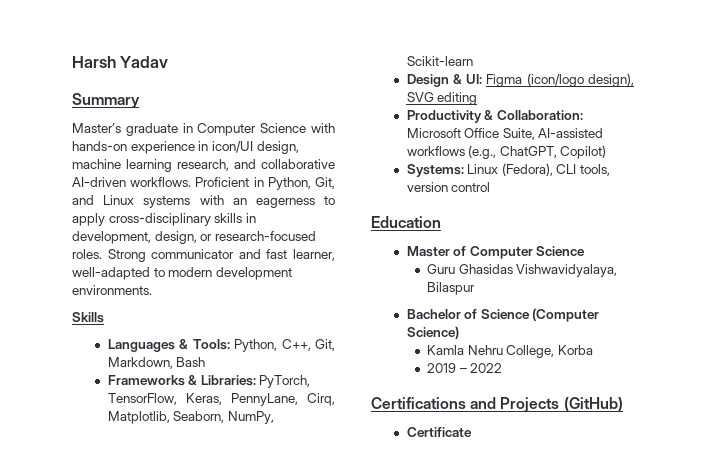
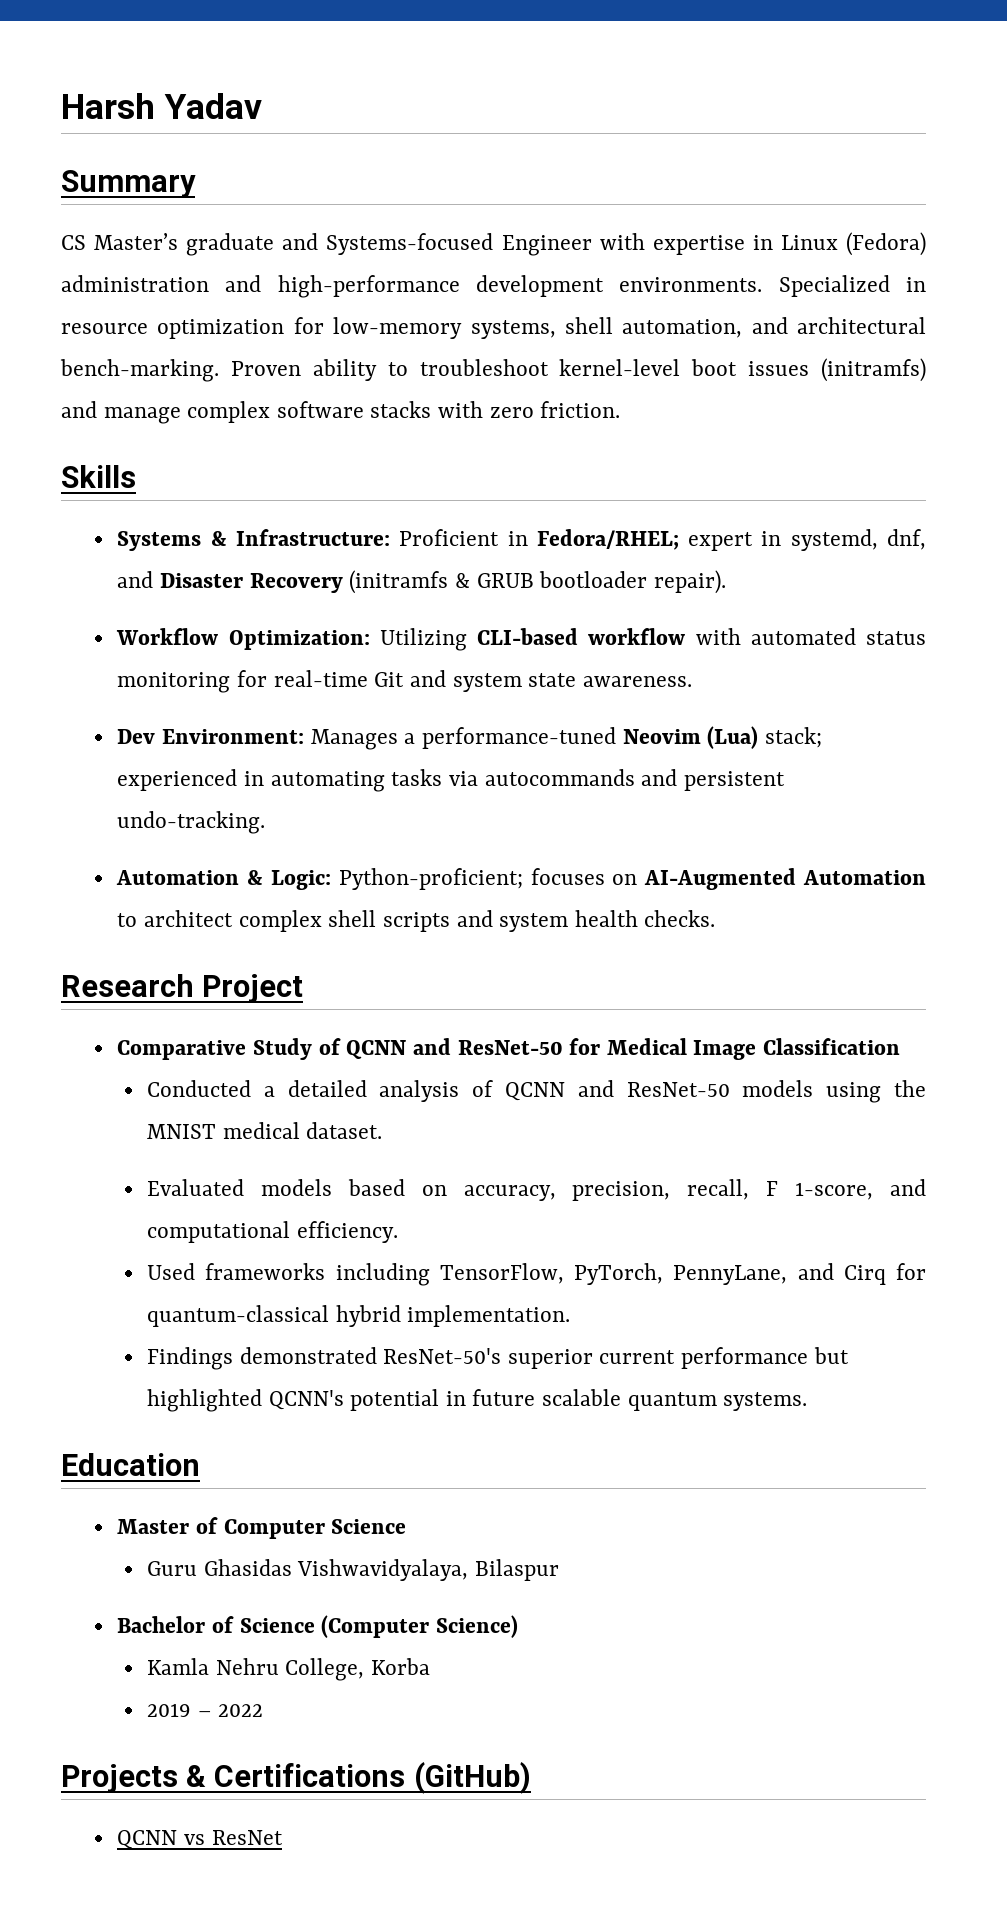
- Master’s graduate in Computer Science with hands-on experience in icon/UI design, machine learning research, and collaborative AI-driven workflows. Proficient in Python, Git, and Linux systems with an eagerness to apply cross-disciplinary skills in development, design, or research-focused roles. Strong communicator and fast learner, well-adapted to modern development environments.
+ CS Master’s graduate and Systems-focused Engineer with expertise in Linux (Fedora) administration and high-performance development environments. Specialized in resource optimization for low-memory systems, shell automation, and architectural bench-marking. Proven ability to troubleshoot kernel-level boot issues (initramfs) and manage complex software stacks with zero friction.
  Skills
- Languages & Tools: Python, C++, Git, Markdown, Bash
- Frameworks & Libraries: PyTorch, TensorFlow, Keras, PennyLane, Cirq, Matplotlib, Seaborn, NumPy, Scikit-learn
- Design & UI: Figma (icon/logo design), SVG editing
- Productivity & Collaboration: Microsoft Office Suite, AI-assisted workflows (e.g., ChatGPT, Copilot)
- Systems: Linux (Fedora), CLI tools, version control
+ Systems & Infrastructure: Proficient in Fedora/RHEL; expert in systemd, dnf, and Disaster Recovery (initramfs & GRUB bootloader repair).
+ Workflow Optimization: Utilizing CLI-based workflow with automated status monitoring for real-time Git and system state awareness.
+ Dev Environment: Manages a performance-tuned Neovim (Lua) stack; experienced in automating tasks via autocommands and persistent undo-tracking.
+ Automation & Logic: Python-proficient; focuses on AI-Augmented Automation to architect complex shell scripts and system health checks.
+ Research Project
+ Comparative Study of QCNN and ResNet-50 for Medical Image Classification
+ Conducted a detailed analysis of QCNN and ResNet-50 models using the MNIST medical dataset.
+ Evaluated models based on accuracy, precision, recall, F 1-score, and computational efficiency.
+ Used frameworks including TensorFlow, PyTorch, PennyLane, and Cirq for quantum-classical hybrid implementation.
+ Findings demonstrated ResNet-50's superior current performance but highlighted QCNN's potential in future scalable quantum systems.
- Certifications and Projects (GitHub)
- Certificate
+ Projects & Certifications (GitHub)
+ QCNN vs ResNet

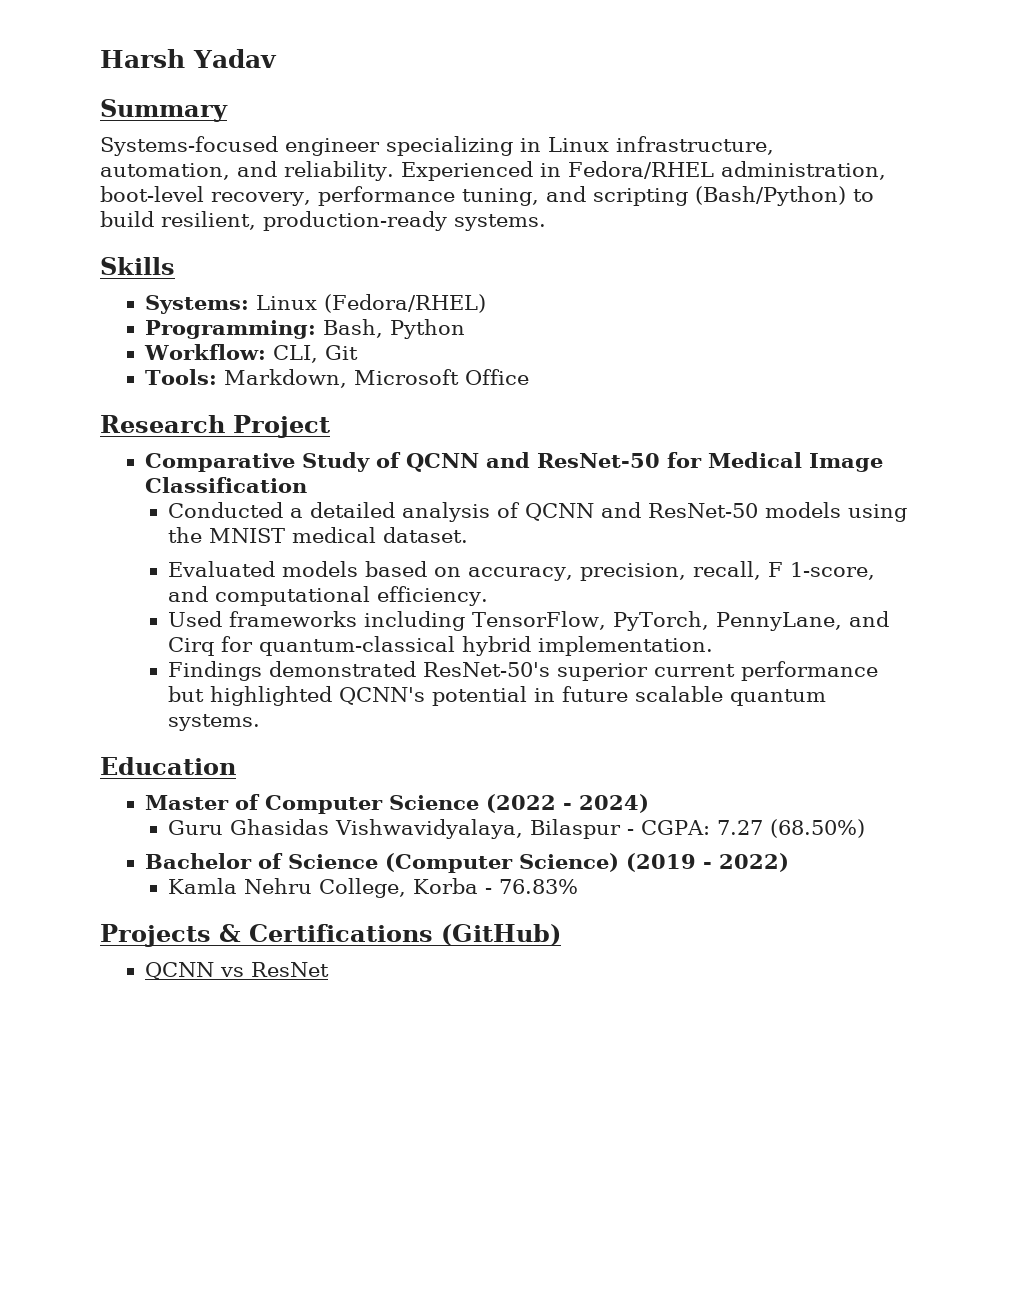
- CS Master’s graduate and Systems-focused Engineer with expertise in Linux (Fedora) administration and high-performance development environments. Specialized in resource optimization for low-memory systems, shell automation, and architectural bench-marking. Proven ability to troubleshoot kernel-level boot issues (initramfs) and manage complex software stacks with zero friction.
+ Systems-focused engineer specializing in Linux infrastructure, automation, and reliability. Experienced in Fedora/RHEL administration, boot-level recovery, performance tuning, and scripting (Bash/Python) to build resilient, production-ready systems.
  Skills
- Systems & Infrastructure: Proficient in Fedora/RHEL; expert in systemd, dnf, and Disaster Recovery (initramfs & GRUB bootloader repair).
- Workflow Optimization: Utilizing CLI-based workflow with automated status monitoring for real-time Git and system state awareness.
- Dev Environment: Manages a performance-tuned Neovim (Lua) stack; experienced in automating tasks via autocommands and persistent undo-tracking.
- Automation & Logic: Python-proficient; focuses on AI-Augmented Automation to architect complex shell scripts and system health checks.
+ Systems: Linux (Fedora/RHEL)
+ Programming: Bash, Python
+ Workflow: CLI, Git
+ Tools: Markdown, Microsoft Office
- Master of Computer Science
+ Master of Computer Science (2022 - 2024)
- Guru Ghasidas Vishwavidyalaya, Bilaspur
+ Guru Ghasidas Vishwavidyalaya, Bilaspur - CGPA: 7.27 (68.50%)
- Bachelor of Science (Computer Science)
+ Bachelor of Science (Computer Science) (2019 - 2022)
- Kamla Nehru College, Korba
- 2019 – 2022
+ Kamla Nehru College, Korba - 76.83%

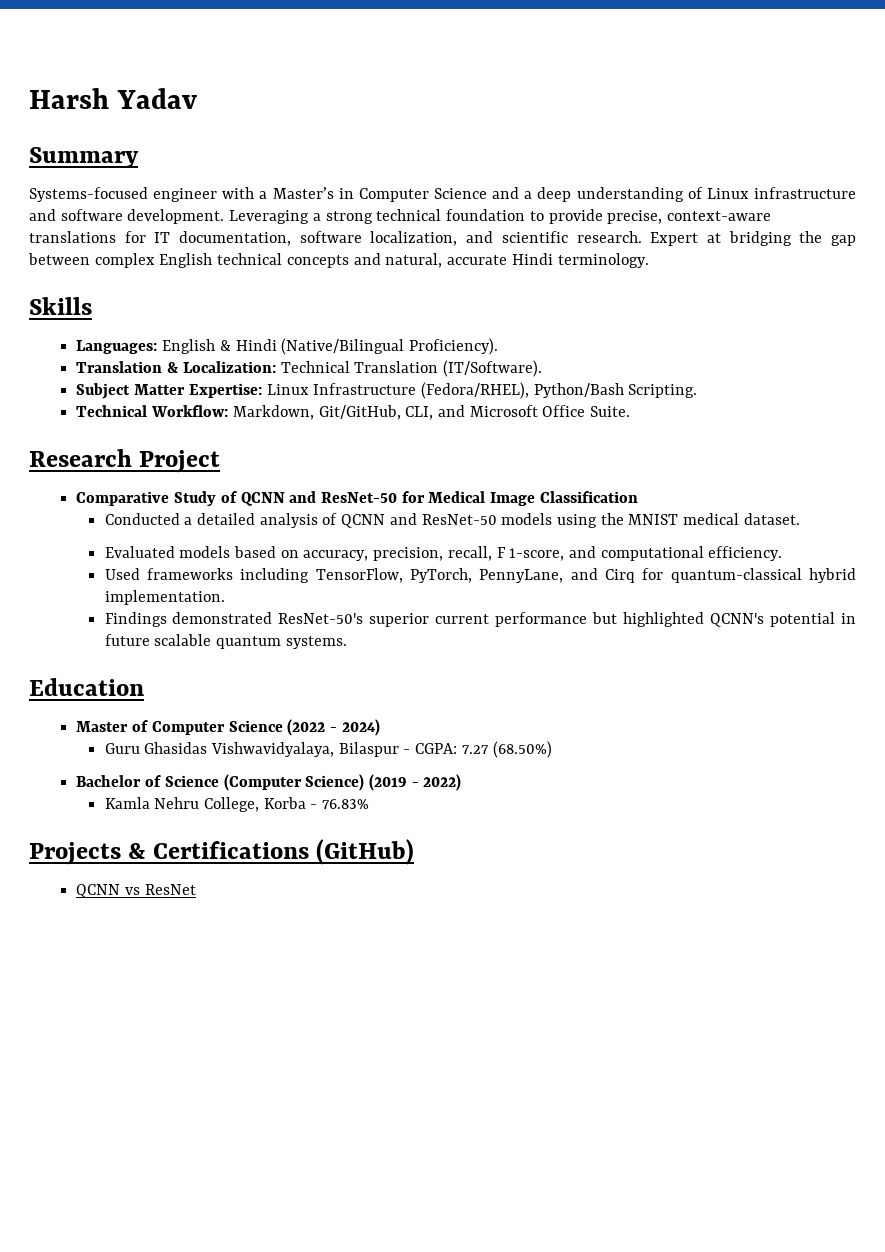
- Systems-focused engineer specializing in Linux infrastructure, automation, and reliability. Experienced in Fedora/RHEL administration, boot-level recovery, performance tuning, and scripting (Bash/Python) to build resilient, production-ready systems.
+ Systems-focused engineer with a Master’s in Computer Science and a deep understanding of Linux infrastructure and software development. Leveraging a strong technical foundation to provide precise, context-aware translations for IT documentation, software localization, and scientific research. Expert at bridging the gap between complex English technical concepts and natural, accurate Hindi terminology.
  Skills
- Systems: Linux (Fedora/RHEL)
- Programming: Bash, Python
- Workflow: CLI, Git
- Tools: Markdown, Microsoft Office
+ Languages: English & Hindi (Native/Bilingual Proficiency).
+ Translation & Localization: Technical Translation (IT/Software).
+ Subject Matter Expertise: Linux Infrastructure (Fedora/RHEL), Python/Bash Scripting.
+ Technical Workflow: Markdown, Git/GitHub, CLI, and Microsoft Office Suite.

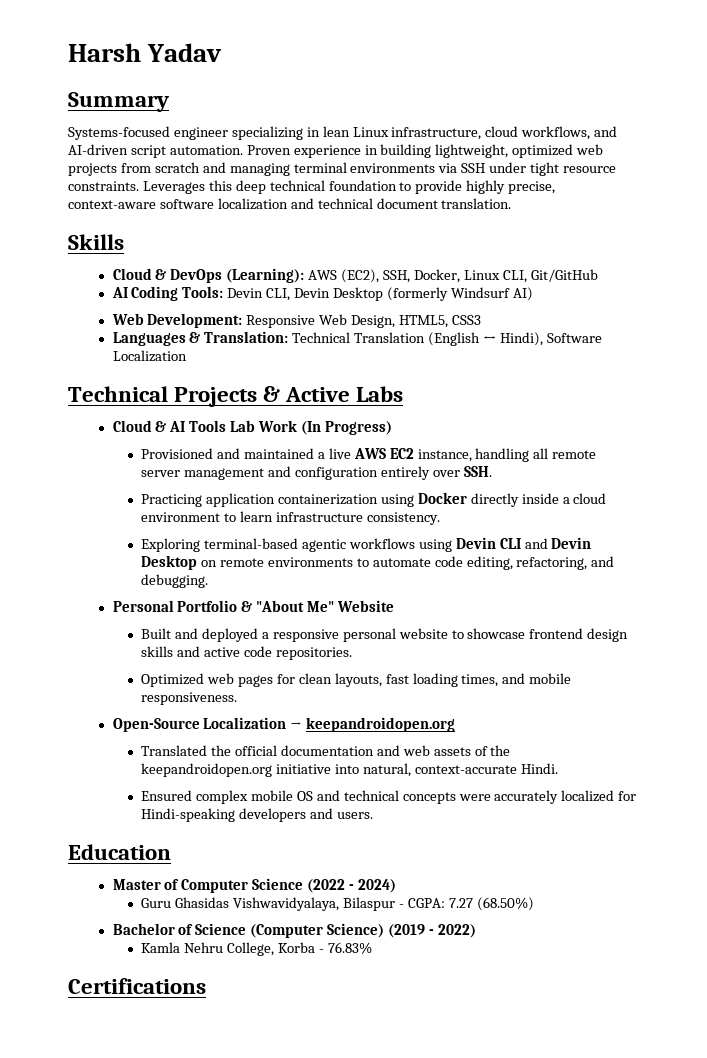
- Systems-focused engineer with a Master’s in Computer Science and a deep understanding of Linux infrastructure and software development. Leveraging a strong technical foundation to provide precise, context-aware translations for IT documentation, software localization, and scientific research. Expert at bridging the gap between complex English technical concepts and natural, accurate Hindi terminology.
+ Systems-focused engineer specializing in lean Linux infrastructure, cloud workflows, and AI-driven script automation. Proven experience in building lightweight, optimized web projects from scratch and managing terminal environments via SSH under tight resource constraints. Leverages this deep technical foundation to provide highly precise, context-aware software localization and technical document translation.
  Skills
- Languages: English & Hindi (Native/Bilingual Proficiency).
- Translation & Localization: Technical Translation (IT/Software).
- Subject Matter Expertise: Linux Infrastructure (Fedora/RHEL), Python/Bash Scripting.
- Technical Workflow: Markdown, Git/GitHub, CLI, and Microsoft Office Suite.
- Research Project
- Comparative Study of QCNN and ResNet-50 for Medical Image Classification
- Conducted a detailed analysis of QCNN and ResNet-50 models using the MNIST medical dataset.
- Evaluated models based on accuracy, precision, recall, F 1-score, and computational efficiency.
- Used frameworks including TensorFlow, PyTorch, PennyLane, and Cirq for quantum-classical hybrid implementation.
- Findings demonstrated ResNet-50's superior current performance but highlighted QCNN's potential in future scalable quantum systems.
+ Cloud & DevOps (Learning): AWS (EC2), SSH, Docker, Linux CLI, Git/GitHub
+ AI Coding Tools: Devin CLI, Devin Desktop (formerly Windsurf AI)
+ Web Development: Responsive Web Design, HTML5, CSS3
+ Languages & Translation: Technical Translation (English ↔ Hindi), Software Localization
+ Technical Projects & Active Labs
+ Cloud & AI Tools Lab Work (In Progress)
+ Provisioned and maintained a live AWS EC2 instance, handling all remote server management and configuration entirely over SSH.
+ Practicing application containerization using Docker directly inside a cloud environment to learn infrastructure consistency.
+ Exploring terminal-based agentic workflows using Devin CLI and Devin Desktop on remote environments to automate code editing, refactoring, and debugging.
+ Personal Portfolio & "About Me" Website
+ Built and deployed a responsive personal website to showcase frontend design skills and active code repositories.
+ Optimized web pages for clean layouts, fast loading times, and mobile responsiveness.
+ Open-Source Localization → keepandroidopen.org
+ Translated the official documentation and web assets of the keepandroidopen.org initiative into natural, context-accurate Hindi.
+ Ensured complex mobile OS and technical concepts were accurately localized for Hindi-speaking developers and users.
- Projects & Certifications (GitHub)
- QCNN vs ResNet
+ Certifications

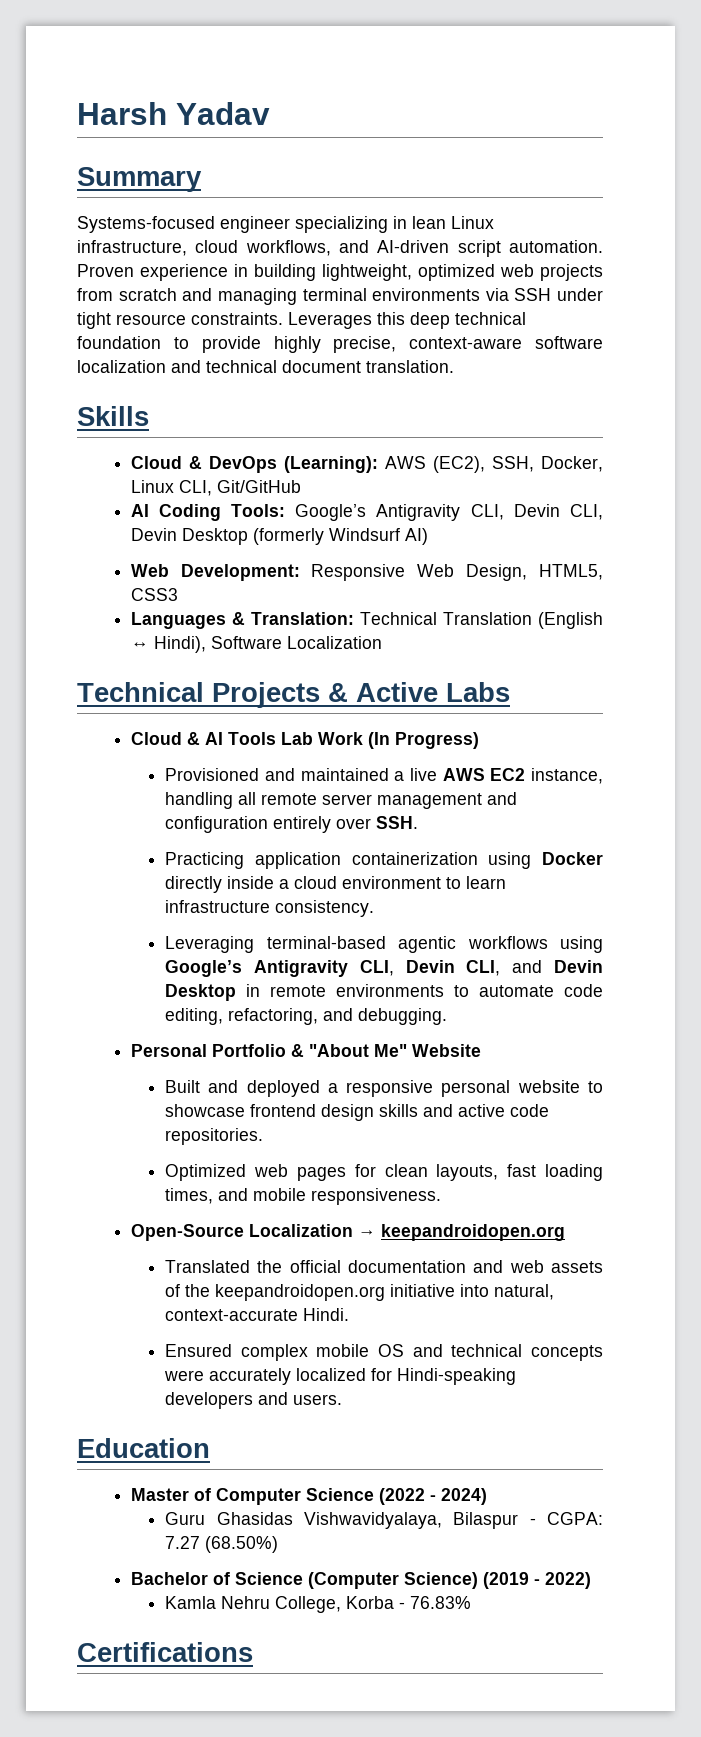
- AI Coding Tools: Devin CLI, Devin Desktop (formerly Windsurf AI)
+ AI Coding Tools: Google’s Antigravity CLI, Devin CLI, Devin Desktop (formerly Windsurf AI)
- Exploring terminal-based agentic workflows using Devin CLI and Devin Desktop on remote environments to automate code editing, refactoring, and debugging.
+ Leveraging terminal-based agentic workflows using Google’s Antigravity CLI, Devin CLI, and Devin Desktop in remote environments to automate code editing, refactoring, and debugging.

